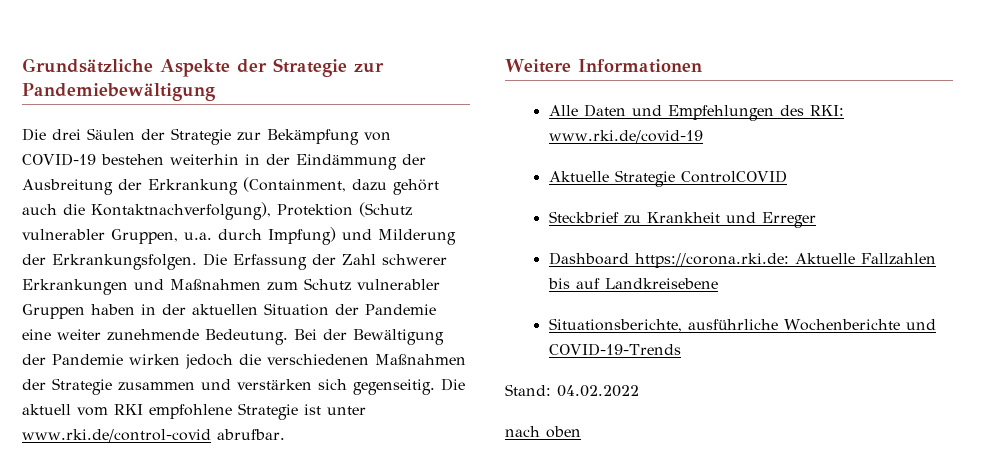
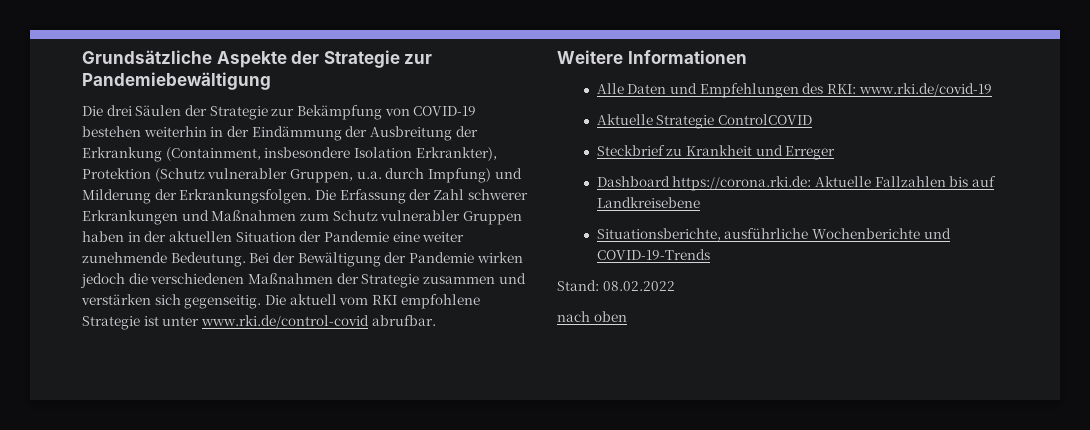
- Die drei Säulen der Strategie zur Bekämpfung von COVID-19 bestehen weiterhin in der Eindämmung der Ausbreitung der Erkrankung (Containment, dazu gehört auch die Kontaktnachverfolgung), Protektion (Schutz vulnerabler Gruppen, u.a. durch Impfung) und Milderung der Erkrankungsfolgen.
+ Die drei Säulen der Strategie zur Bekämpfung von COVID-19 bestehen weiterhin in der Eindämmung der Ausbreitung der Erkrankung (Containment, insbesondere Isolation Erkrankter), Protektion (Schutz vulnerabler Gruppen, u.a. durch Impfung) und Milderung der Erkrankungsfolgen.
- Stand: 04.02.2022
+ Stand: 08.02.2022

